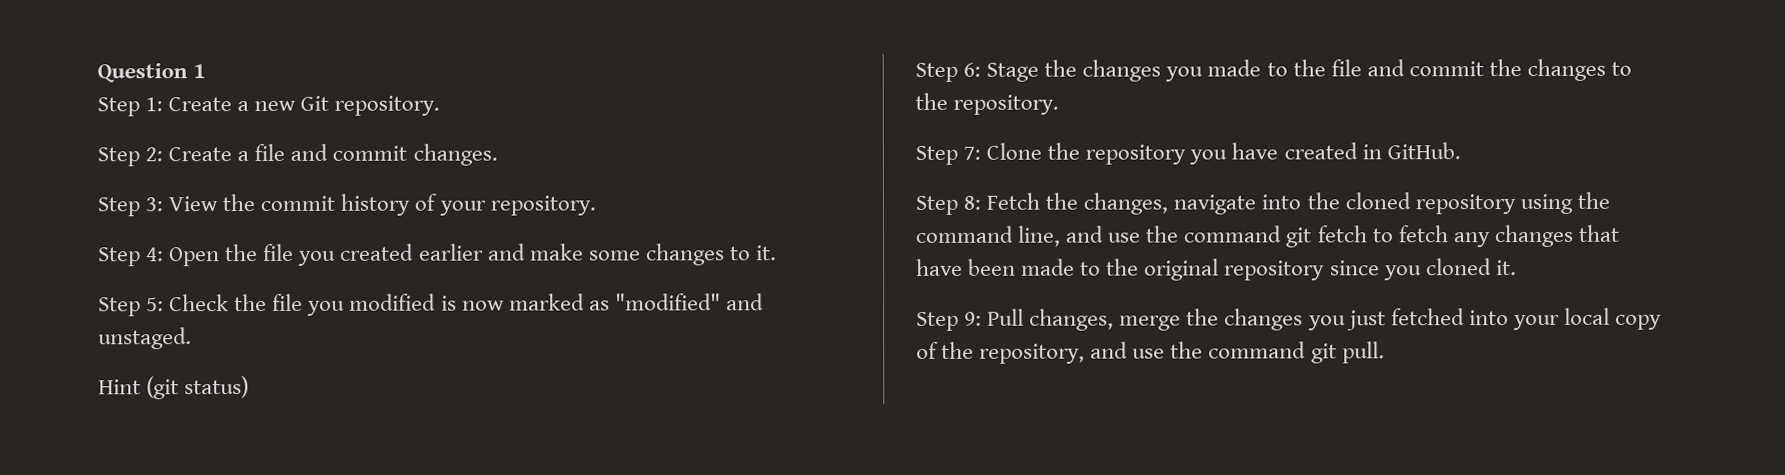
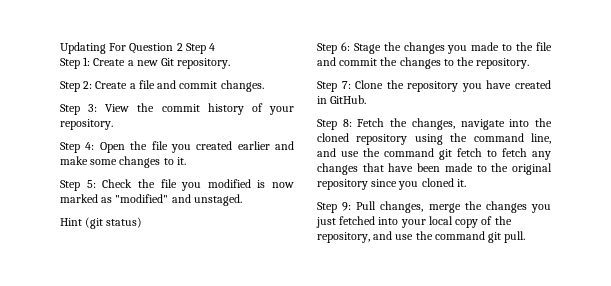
- Question 1
+ Updating For Question 2 Step 4

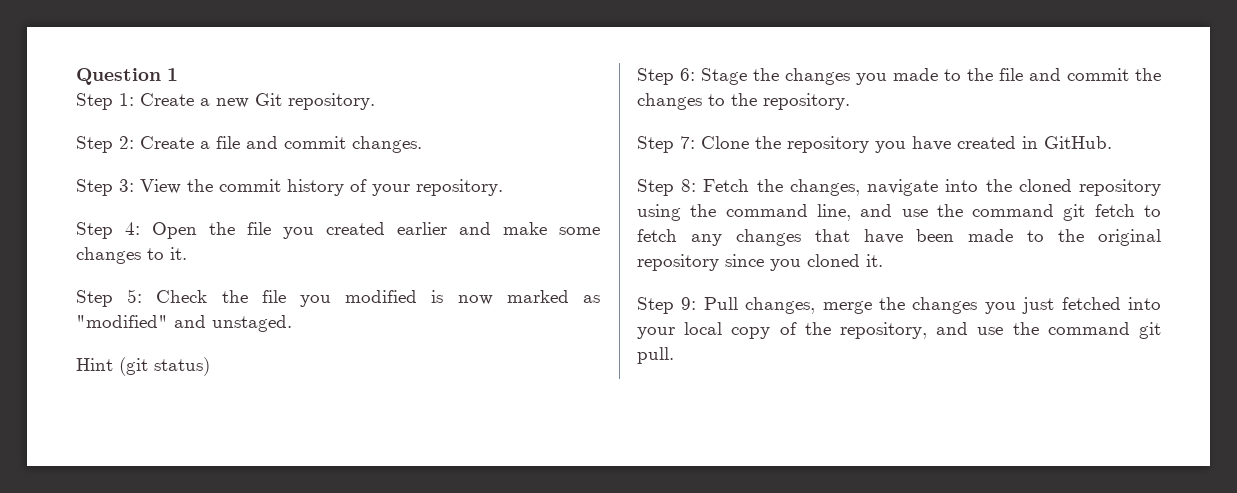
- Updating For Question 2 Step 4
+ Question 1

